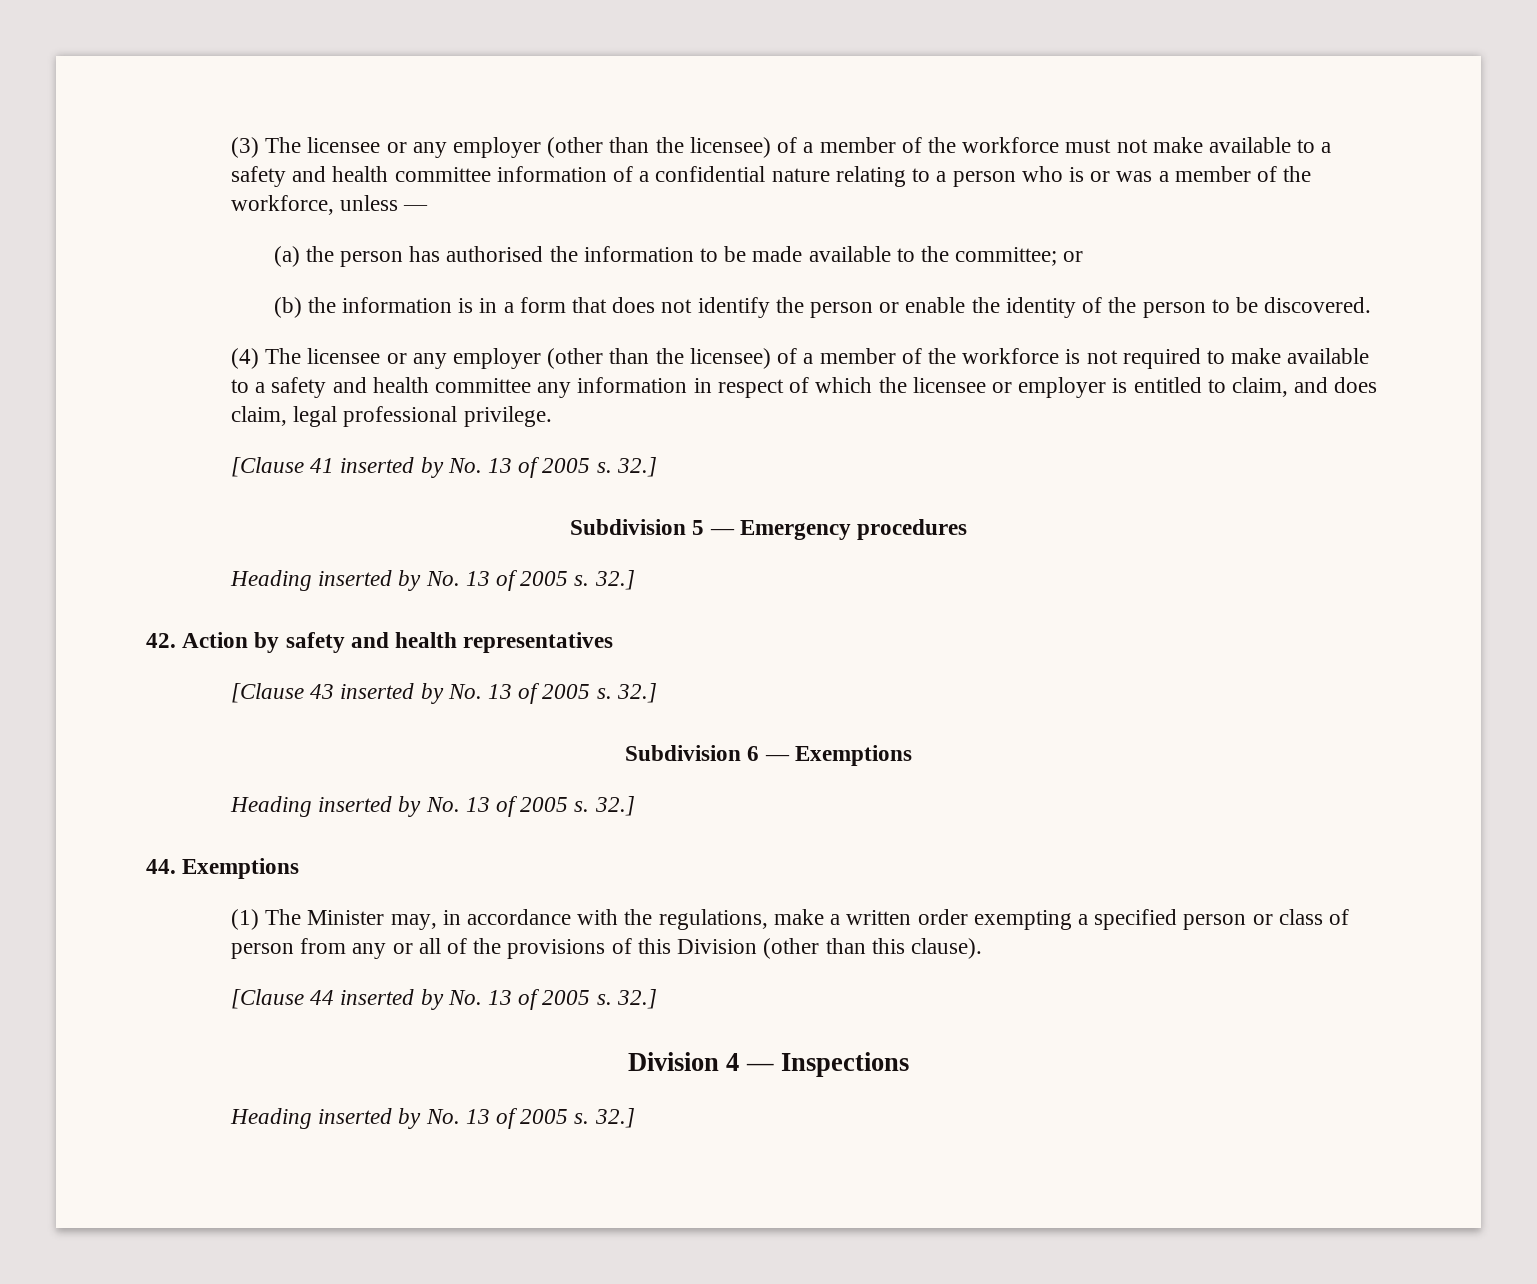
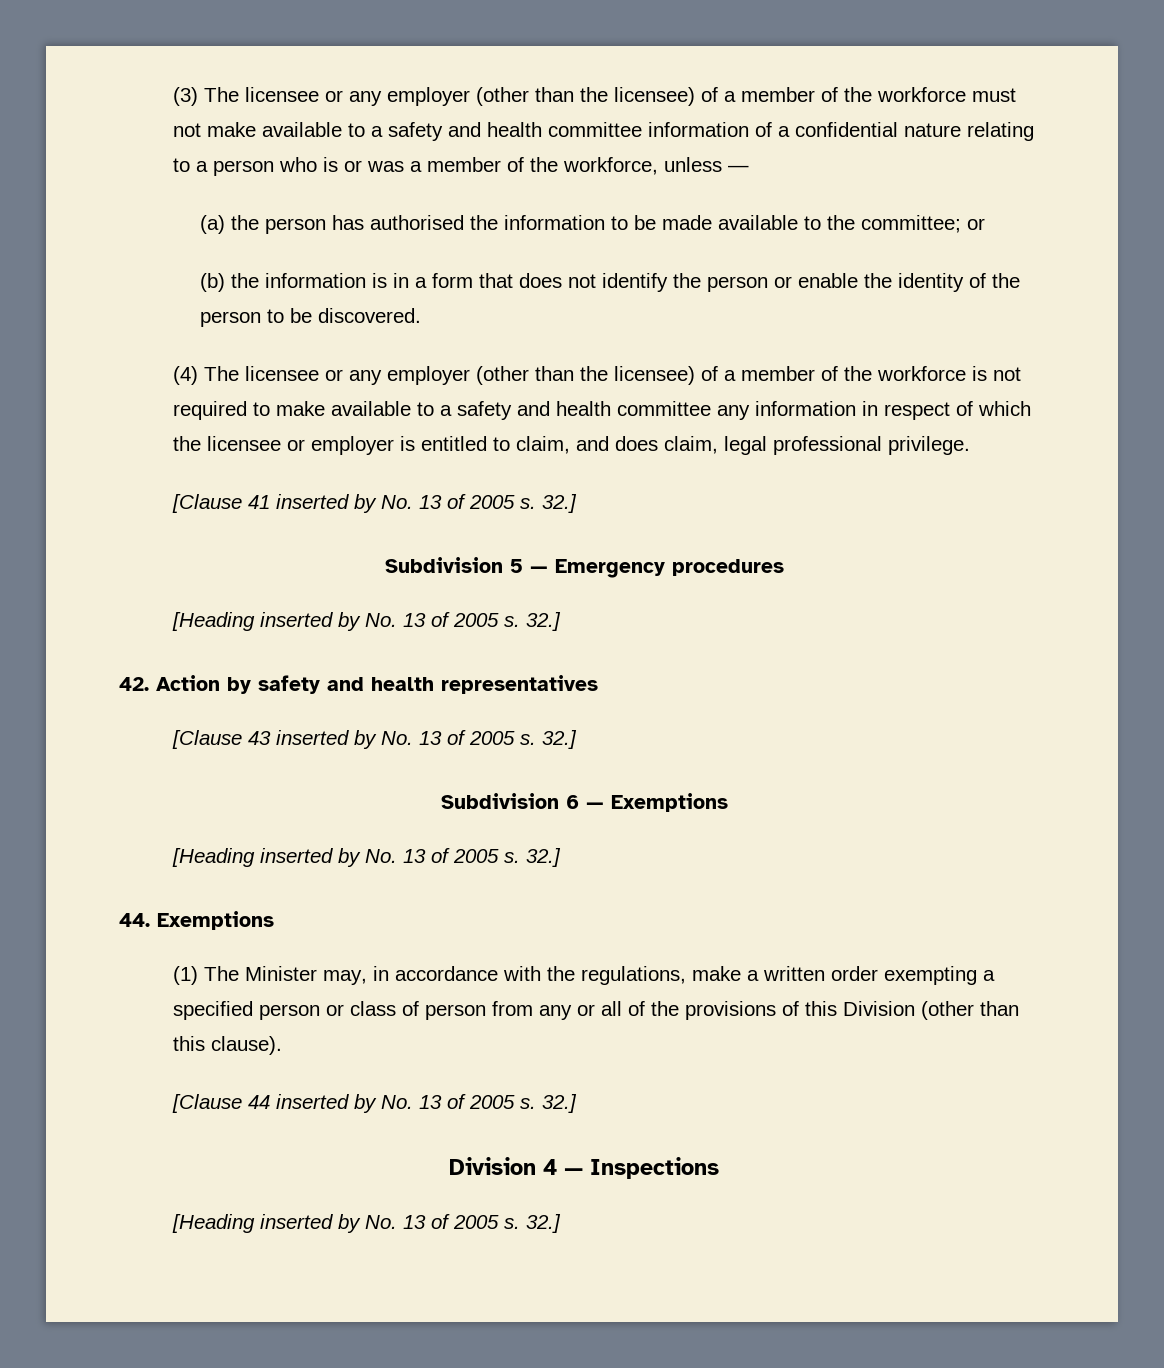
  Subdivision 5 — Emergency procedures
- Heading inserted by No. 13 of 2005 s.
+ [Heading inserted by No. 13 of 2005 s.
  Subdivision 6 — Exemptions
- Heading inserted by No. 13 of 2005 s.
+ [Heading inserted by No. 13 of 2005 s.
  Division 4 — Inspections
- Heading inserted by No. 13 of 2005 s.
+ [Heading inserted by No. 13 of 2005 s.

